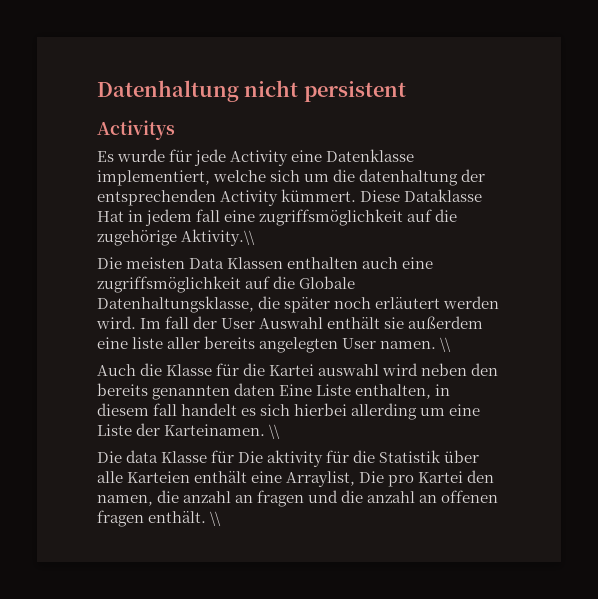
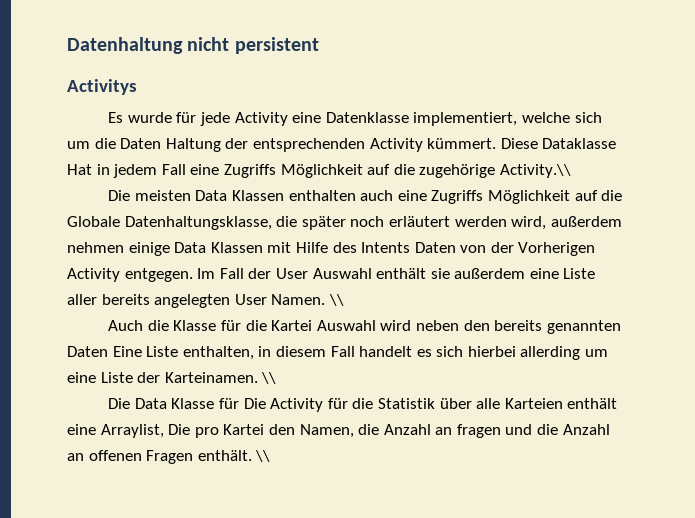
- Es wurde für jede Activity eine Datenklasse implementiert, welche sich um die datenhaltung der entsprechenden Activity kümmert.
+ Es wurde für jede Activity eine Datenklasse implementiert, welche sich um die Daten Haltung der entsprechenden Activity kümmert.
- Diese Dataklasse Hat in jedem fall eine zugriffsmöglichkeit auf die zugehörige Aktivity.\\
+ Diese Dataklasse Hat in jedem Fall eine Zugriffs Möglichkeit auf die zugehörige Activity.\\
- Die meisten Data Klassen enthalten auch eine zugriffsmöglichkeit auf die Globale Datenhaltungsklasse, die später noch erläutert werden wird. Im fall der User Auswahl enthält sie außerdem eine liste aller bereits angelegten User namen.
+ Die meisten Data Klassen enthalten auch eine Zugriffs Möglichkeit auf die Globale Datenhaltungsklasse, die später noch erläutert werden wird, außerdem nehmen einige Data Klassen mit Hilfe des Intents Daten von der Vorherigen Activity entgegen. Im Fall der User Auswahl enthält sie außerdem eine Liste aller bereits angelegten User Namen.
- Auch die Klasse für die Kartei auswahl wird neben den bereits genannten daten Eine Liste enthalten, in diesem fall handelt es sich hierbei allerding um eine Liste der Karteinamen.
+ Auch die Klasse für die Kartei Auswahl wird neben den bereits genannten Daten Eine Liste enthalten, in diesem Fall handelt es sich hierbei allerding um eine Liste der Karteinamen.
- Die data Klasse für Die aktivity für die Statistik über alle Karteien enthält eine Arraylist, Die pro Kartei den namen, die anzahl an fragen und die anzahl an offenen fragen enthält.
+ Die Data Klasse für Die Activity für die Statistik über alle Karteien enthält eine Arraylist, Die pro Kartei den Namen, die Anzahl an fragen und die Anzahl an offenen Fragen enthält.

